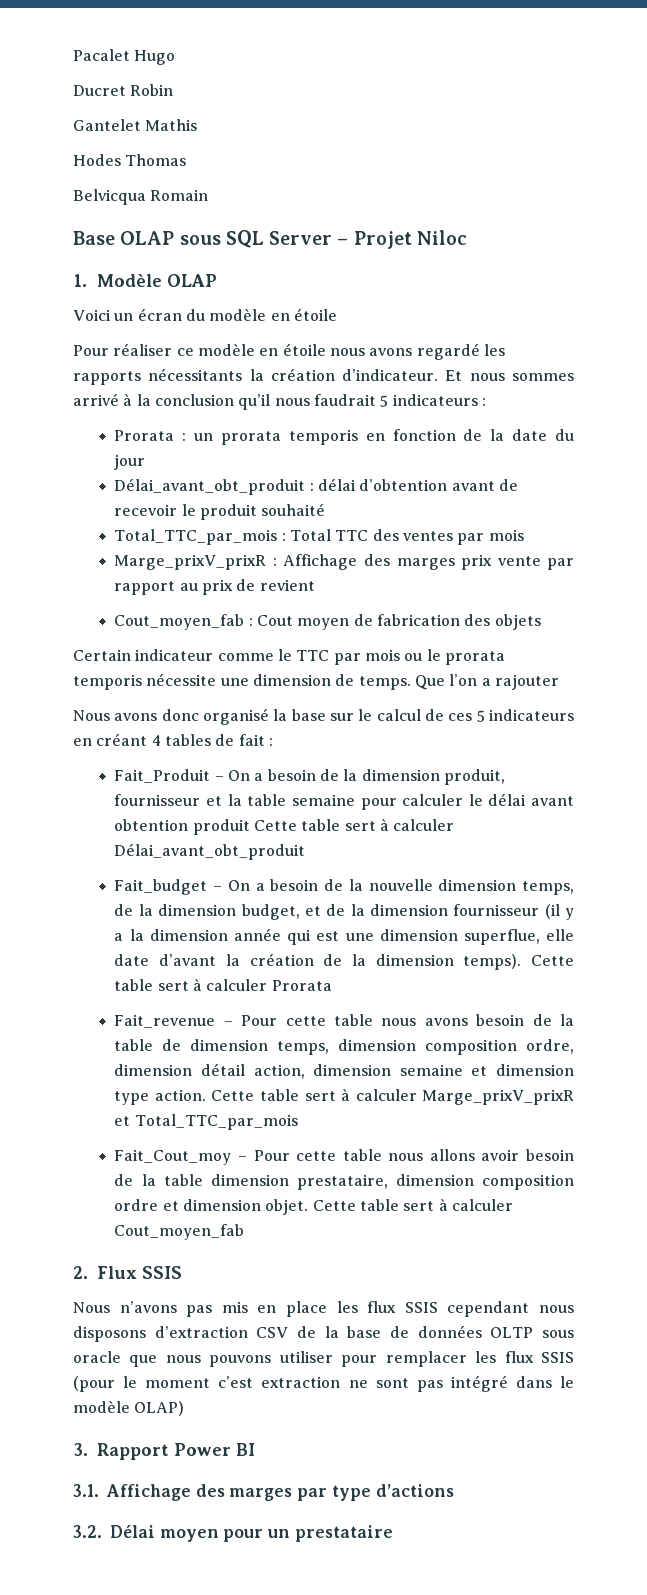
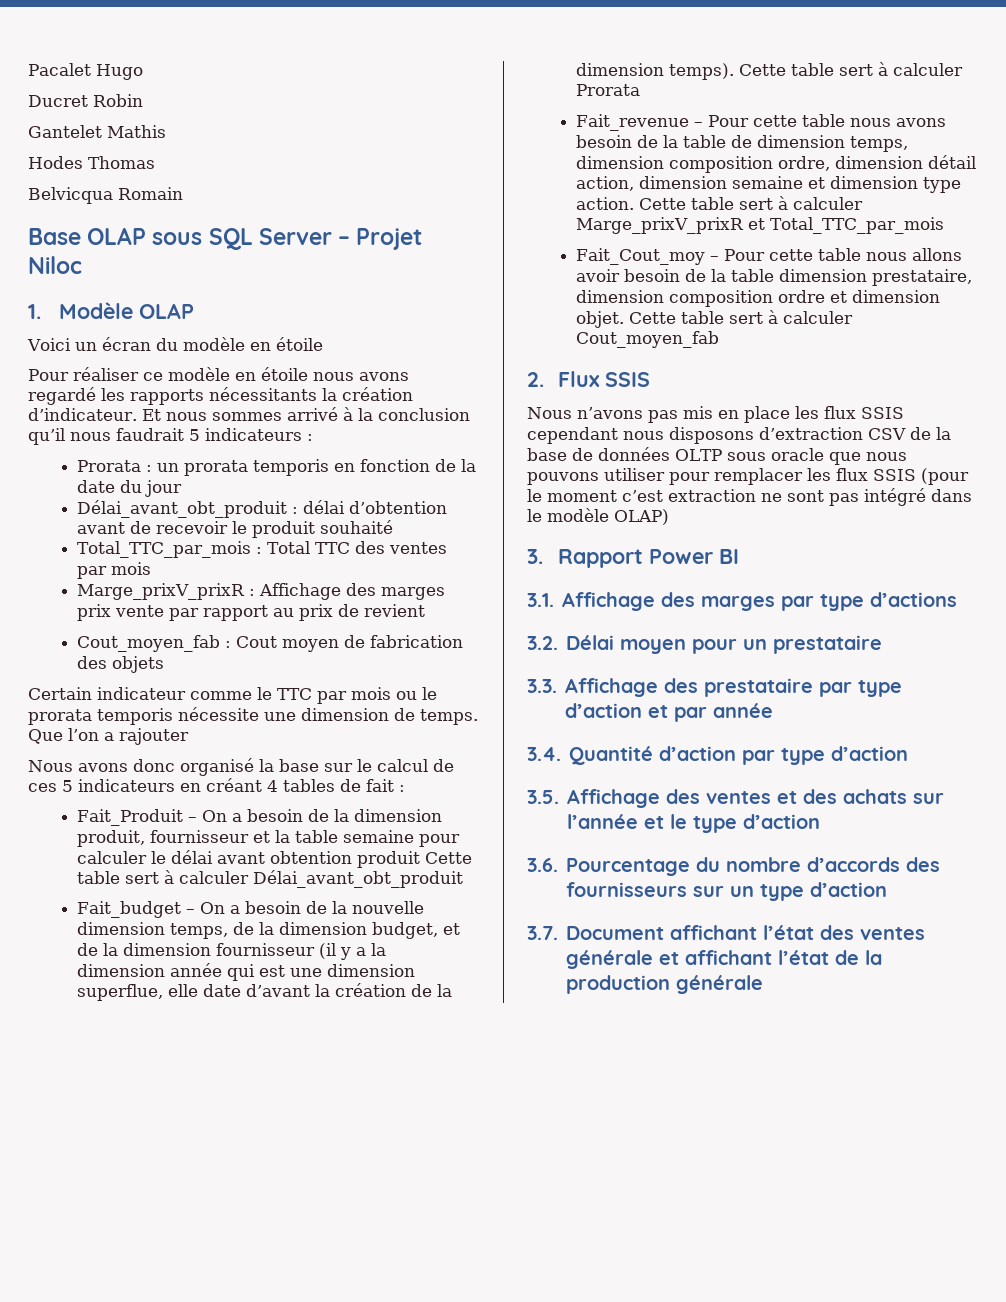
+ 3.3. Affichage des prestataire par type d’action et par année
+ 3.4. Quantité d’action par type d’action
+ 3.5. Affichage des ventes et des achats sur l’année et le type d’action
+ 3.6. Pourcentage du nombre d’accords des fournisseurs sur un type d’action
+ 3.7. Document affichant l’état des ventes générale et affichant l’état de la production générale

